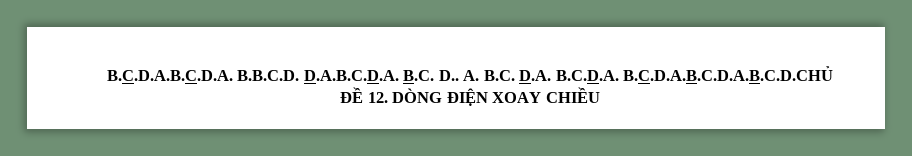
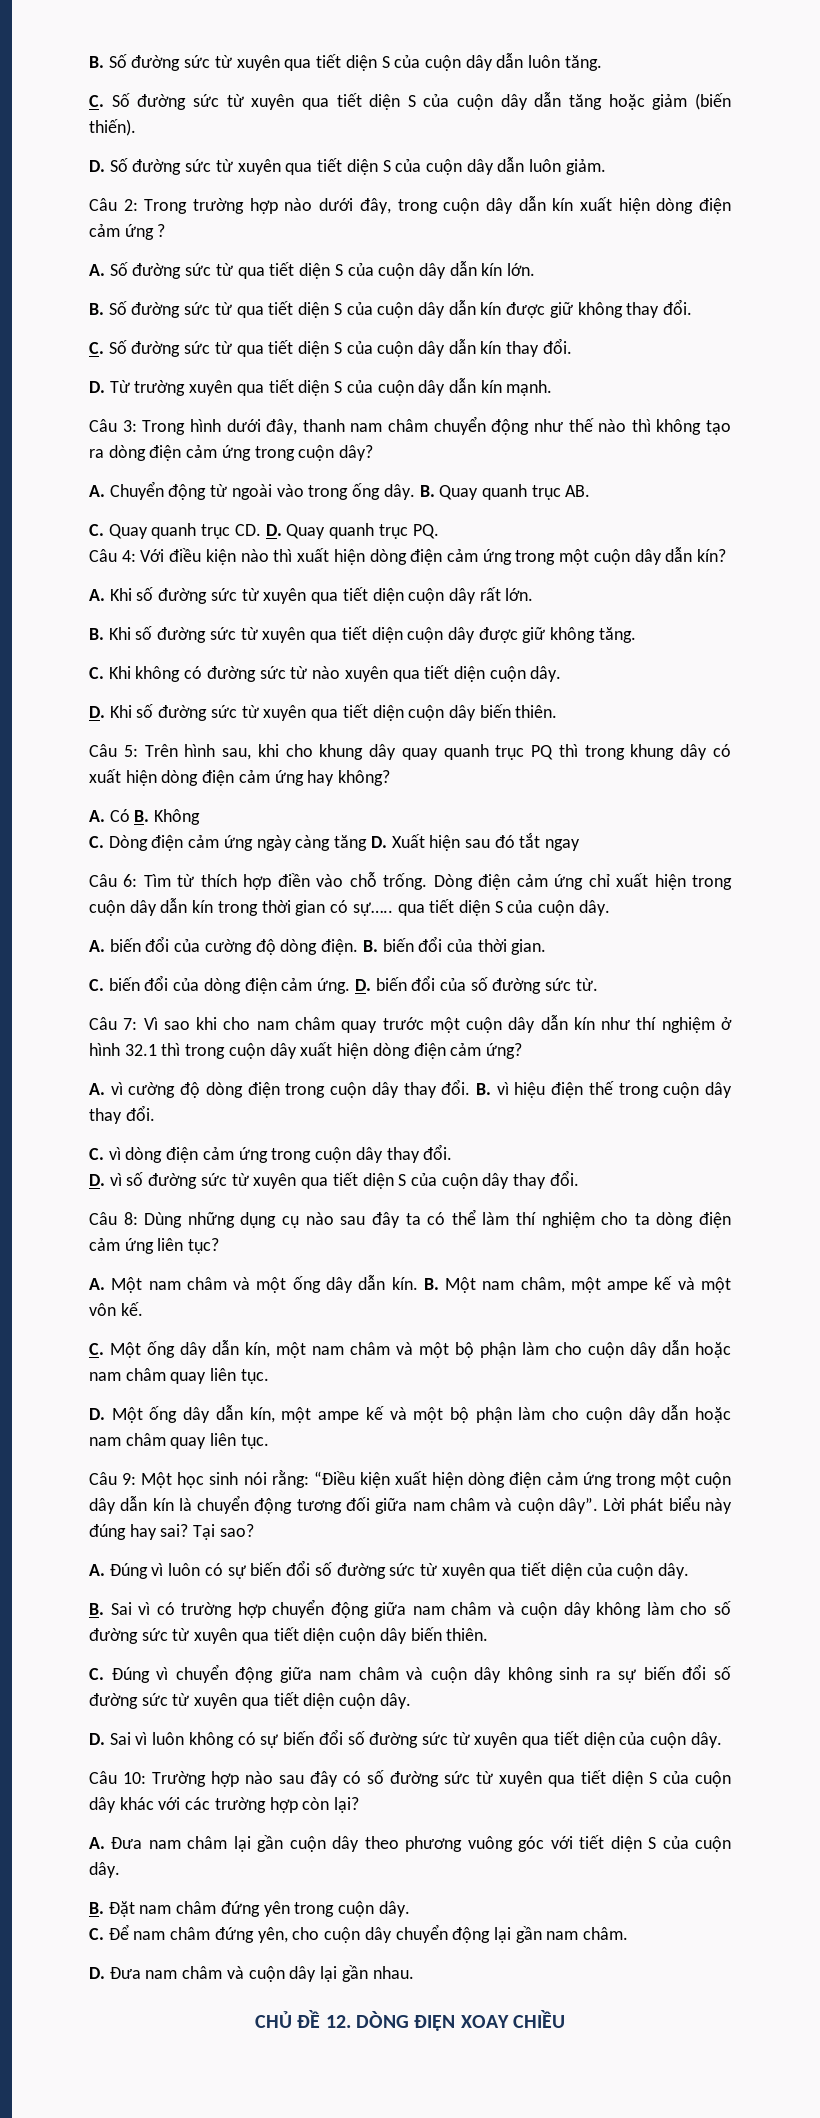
- B.C.D.A.B.C.D.A. B.B.C.D. D.A.B.C.D.A. B.C. D.. A. B.C. D.A. B.C.D.A. B.C.D.A.B.C.D.A.B.C.D.CHỦ ĐỀ 12. DÒNG ĐIỆN XOAY CHIỀU
+ B. Số đường sức từ xuyên qua tiết diện S của cuộn dây dẫn luôn tăng.
+ C. Số đường sức từ xuyên qua tiết diện S của cuộn dây dẫn tăng hoặc giảm (biến thiến).
+ D. Số đường sức từ xuyên qua tiết diện S của cuộn dây dẫn luôn giảm.
+ Câu 2: Trong trường hợp nào dưới đây, trong cuộn dây dẫn kín xuất hiện dòng điện cảm ứng ?
+ A. Số đường sức từ qua tiết diện S của cuộn dây dẫn kín lớn.
+ B. Số đường sức từ qua tiết diện S của cuộn dây dẫn kín được giữ không thay đổi.
+ C. Số đường sức từ qua tiết diện S của cuộn dây dẫn kín thay đổi.
+ D. Từ trường xuyên qua tiết diện S của cuộn dây dẫn kín mạnh.
+ Câu 3: Trong hình dưới đây, thanh nam châm chuyển động như thế nào thì không tạo ra dòng điện cảm ứng trong cuộn dây?
+ A. Chuyển động từ ngoài vào trong ống dây. B. Quay quanh trục AB.
+ C. Quay quanh trục CD. D. Quay quanh trục PQ.
+ Câu 4: Với điều kiện nào thì xuất hiện dòng điện cảm ứng trong một cuộn dây dẫn kín?
+ A. Khi số đường sức từ xuyên qua tiết diện cuộn dây rất lớn.
+ B. Khi số đường sức từ xuyên qua tiết diện cuộn dây được giữ không tăng.
+ C. Khi không có đường sức từ nào xuyên qua tiết diện cuộn dây.
+ D. Khi số đường sức từ xuyên qua tiết diện cuộn dây biến thiên.
+ Câu 5: Trên hình sau, khi cho khung dây quay quanh trục PQ thì trong khung dây có xuất hiện dòng điện cảm ứng hay không?
+ A. Có B. Không
+ C. Dòng điện cảm ứng ngày càng tăng D. Xuất hiện sau đó tắt ngay
+ Câu 6: Tìm từ thích hợp điền vào chỗ trống. Dòng điện cảm ứng chỉ xuất hiện trong cuộn dây dẫn kín trong thời gian có sự….. qua tiết diện S của cuộn dây.
+ A. biến đổi của cường độ dòng điện. B. biến đổi của thời gian.
+ C. biến đổi của dòng điện cảm ứng. D. biến đổi của số đường sức từ.
+ Câu 7: Vì sao khi cho nam châm quay trước một cuộn dây dẫn kín như thí nghiệm ở hình 32.1 thì trong cuộn dây xuất hiện dòng điện cảm ứng?
+ A. vì cường độ dòng điện trong cuộn dây thay đổi. B. vì hiệu điện thế trong cuộn dây thay đổi.
+ C. vì dòng điện cảm ứng trong cuộn dây thay đổi.
+ D. vì số đường sức từ xuyên qua tiết diện S của cuộn dây thay đổi.
+ Câu 8: Dùng những dụng cụ nào sau đây ta có thể làm thí nghiệm cho ta dòng điện cảm ứng liên tục?
+ A. Một nam châm và một ống dây dẫn kín. B. Một nam châm, một ampe kế và một vôn kế.
+ C. Một ống dây dẫn kín, một nam châm và một bộ phận làm cho cuộn dây dẫn hoặc nam châm quay liên tục.
+ D. Một ống dây dẫn kín, một ampe kế và một bộ phận làm cho cuộn dây dẫn hoặc nam châm quay liên tục.
+ Câu 9: Một học sinh nói rằng: “Điều kiện xuất hiện dòng điện cảm ứng trong một cuộn dây dẫn kín là chuyển động tương đối giữa nam châm và cuộn dây”. Lời phát biểu này đúng hay sai? Tại sao?
+ A. Đúng vì luôn có sự biến đổi số đường sức từ xuyên qua tiết diện của cuộn dây.
+ B. Sai vì có trường hợp chuyển động giữa nam châm và cuộn dây không làm cho số đường sức từ xuyên qua tiết diện cuộn dây biến thiên.
+ C. Đúng vì chuyển động giữa nam châm và cuộn dây không sinh ra sự biến đổi số đường sức từ xuyên qua tiết diện cuộn dây.
+ D. Sai vì luôn không có sự biến đổi số đường sức từ xuyên qua tiết diện của cuộn dây.
+ Câu 10: Trường hợp nào sau đây có số đường sức từ xuyên qua tiết diện S của cuộn dây khác với các trường hợp còn lại?
+ A. Đưa nam châm lại gần cuộn dây theo phương vuông góc với tiết diện S của cuộn dây.
+ B. Đặt nam châm đứng yên trong cuộn dây.
+ C. Để nam châm đứng yên, cho cuộn dây chuyển động lại gần nam châm.
+ D. Đưa nam châm và cuộn dây lại gần nhau.
+ CHỦ ĐỀ 12. DÒNG ĐIỆN XOAY CHIỀU

